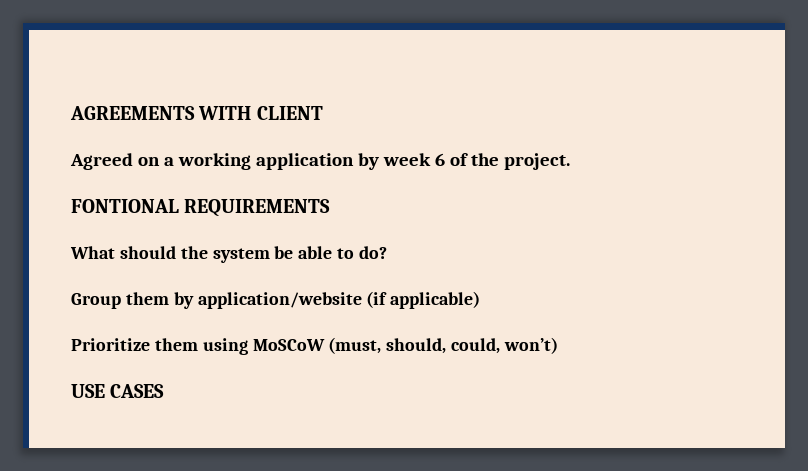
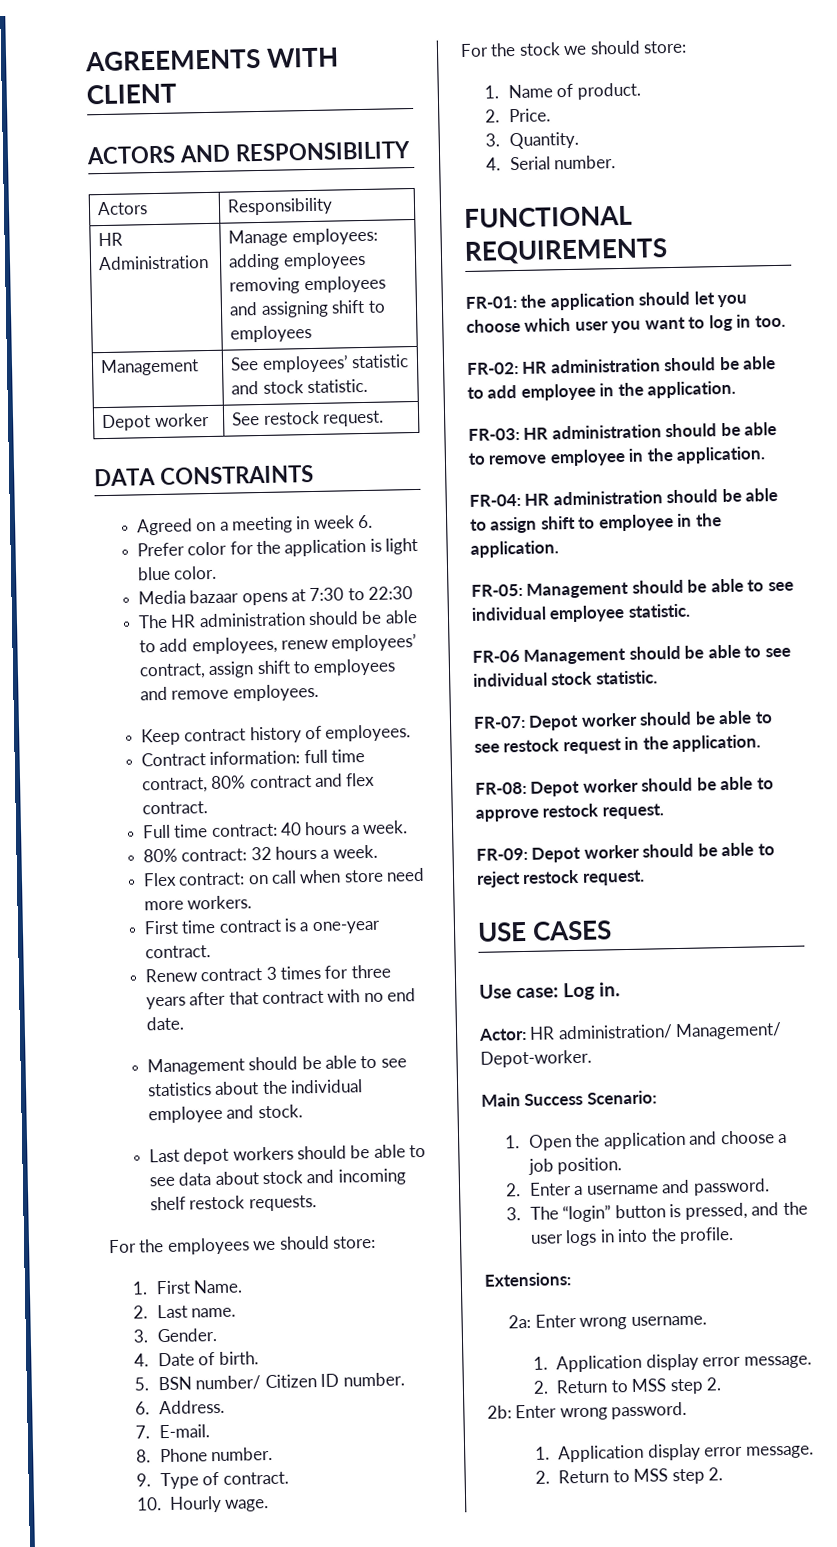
- Agreed on a working application by week 6 of the project.
- FONTIONAL REQUIREMENTS
- What should the system be able to do?
- Group them by application/website (if applicable)
- Prioritize them using MoSCoW (must, should, could, won’t)
+ ACTORS AND RESPONSIBILITY
+ Actors | Responsibility
+ HR Administration | Manage employees: adding employees removing employees and assigning shift to employees
+ Management | See employees’ statistic and stock statistic.
+ Depot worker | See restock request.
+ DATA CONSTRAINTS
+ Agreed on a meeting in week 6.
+ Prefer color for the application is light blue color.
+ Media bazaar opens at 7:30 to 22:30
+ The HR administration should be able to add employees, renew employees’ contract, assign shift to employees and remove employees.
+ Keep contract history of employees.
+ Contract information: full time contract, 80% contract and flex contract.
+ Full time contract: 40 hours a week.
+ 80% contract: 32 hours a week.
+ Flex contract: on call when store need more workers.
+ First time contract is a one-year contract.
+ Renew contract 3 times for three years after that contract with no end date.
+ Management should be able to see statistics about the individual employee and stock.
+ Last depot workers should be able to see data about stock and incoming shelf restock requests.
+ For the employees we should store:
+ 1. First Name.
+ 2. Last name.
+ 3. Gender.
+ 4. Date of birth.
+ 5. BSN number/ Citizen ID number.
+ 6. Address.
+ 7. E-mail.
+ 8. Phone number.
+ 9. Type of contract.
+ 10. Hourly wage.
+ For the stock we should store:
+ 1. Name of product.
+ 2. Price.
+ 3. Quantity.
+ 4. Serial number.
+ FUNCTIONAL REQUIREMENTS
+ FR-01: the application should let you choose which user you want to log in too.
+ FR-02: HR administration should be able to add employee in the application.
+ FR-03: HR administration should be able to remove employee in the application.
+ FR-04: HR administration should be able to assign shift to employee in the application.
+ FR-05: Management should be able to see individual employee statistic.
+ FR-06 Management should be able to see individual stock statistic.
+ FR-07: Depot worker should be able to see restock request in the application.
+ FR-08: Depot worker should be able to approve restock request.
+ FR-09: Depot worker should be able to reject restock request.
  USE CASES
+ Use case: Log in.
+ Actor: HR administration/ Management/ Depot-worker.
+ Main Success Scenario:
+ 1. Open the application and choose a job position.
+ 2. Enter a username and password.
+ 3. The “login” button is pressed, and the user logs in into the profile.
+ Extensions:
+ 2a: Enter wrong username.
+ 1. Application display error message.
+ 2. Return to MSS step 2.
+ 2b: Enter wrong password.
+ 1. Application display error message.
+ 2. Return to MSS step 2.

